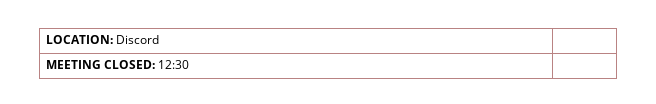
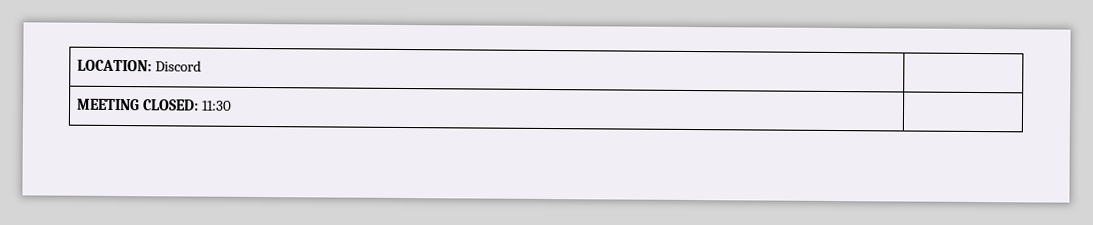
- MEETING CLOSED: 12:30 |
+ MEETING CLOSED: 11:30 |

